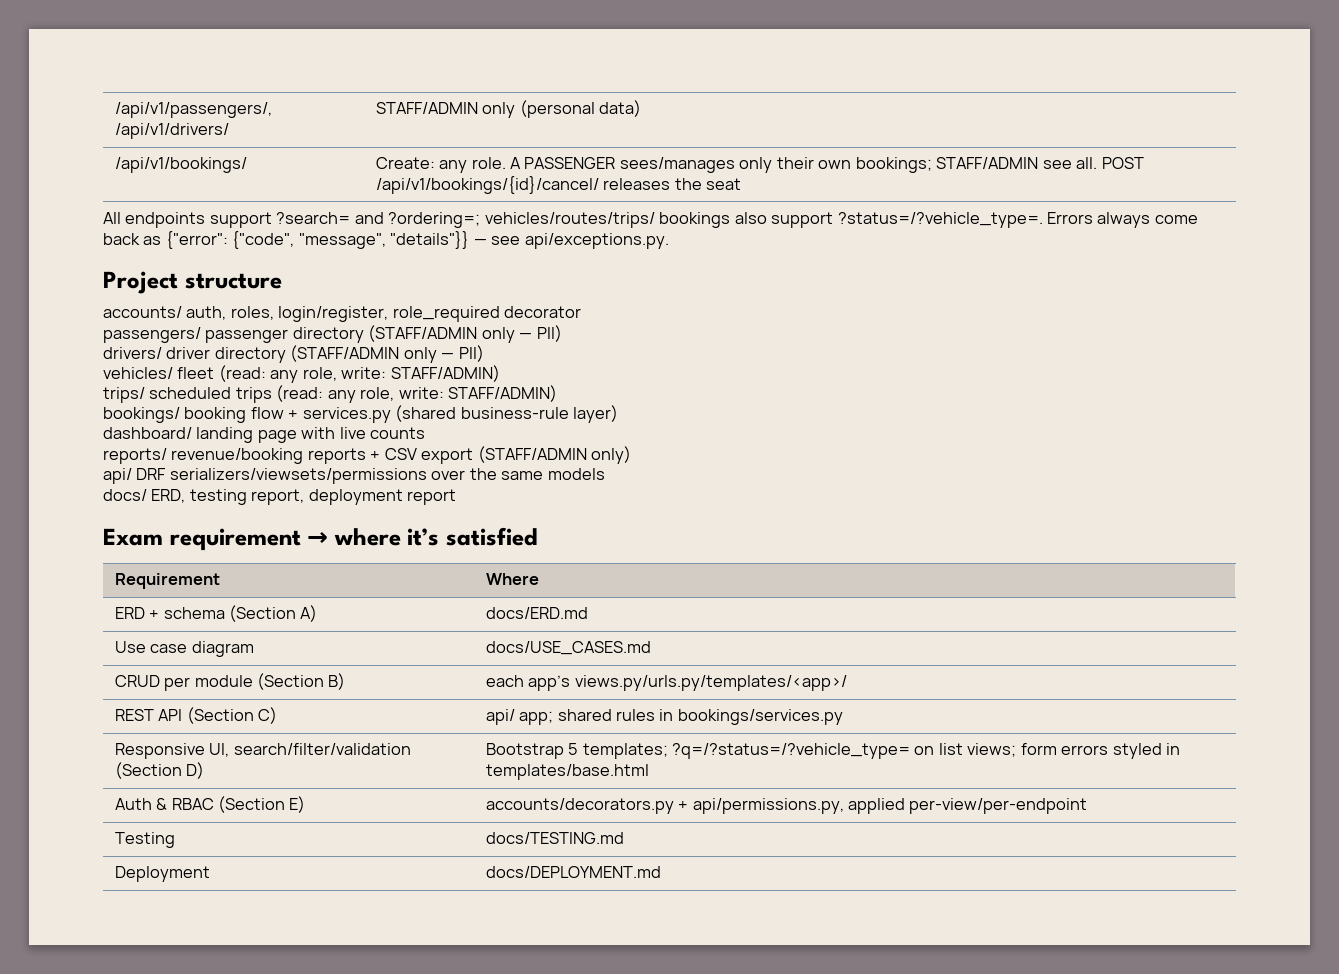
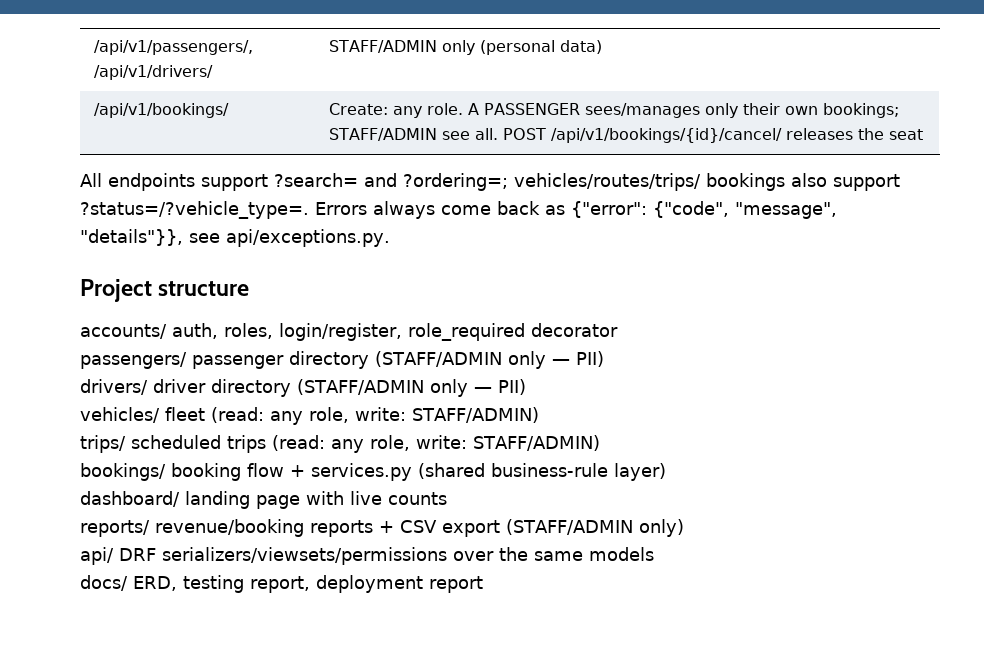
- Errors always come back as {"error": {"code", "message", "details"}} — see api/exceptions.py.
+ Errors always come back as {"error": {"code", "message", "details"}}, see api/exceptions.py.
- Exam requirement → where it’s satisfied
- Requirement | Where
- ERD + schema (Section A) | docs/ERD.md
- Use case diagram | docs/USE_CASES.md
- CRUD per module (Section B) | each app’s views.py/urls.py/templates/<app>/
- REST API (Section C) | api/ app; shared rules in bookings/services.py
- Responsive UI, search/filter/validation (Section D) | Bootstrap 5 templates; ?q=/?status=/?vehicle_type= on list views; form errors styled in templates/base.html
- Auth & RBAC (Section E) | accounts/decorators.py + api/permissions.py, applied per-view/per-endpoint
- Testing | docs/TESTING.md
- Deployment | docs/DEPLOYMENT.md

